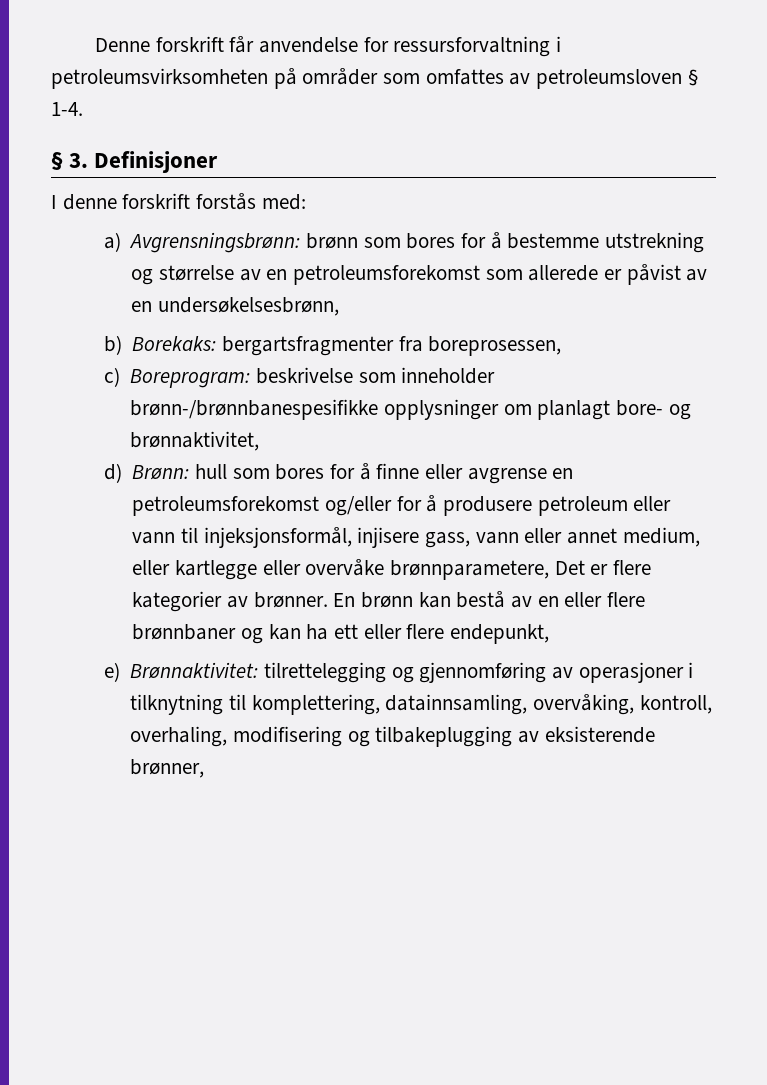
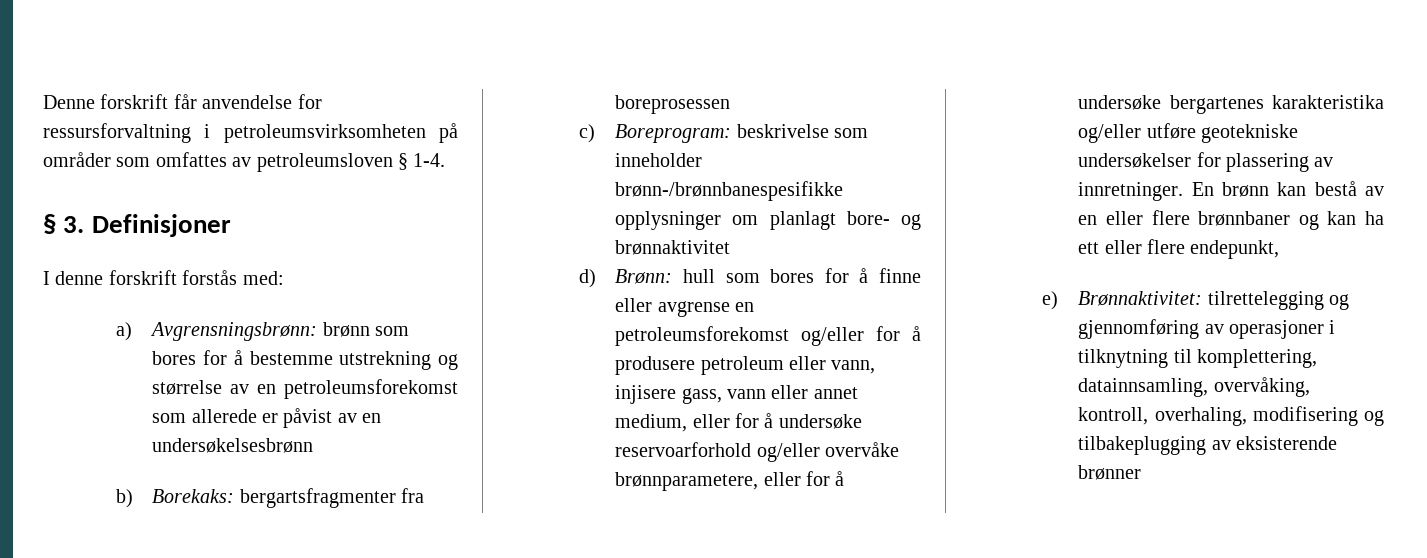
- a) Avgrensningsbrønn: brønn som bores for å bestemme utstrekning og størrelse av en petroleumsforekomst som allerede er påvist av en undersøkelsesbrønn,
+ a) Avgrensningsbrønn: brønn som bores for å bestemme utstrekning og størrelse av en petroleumsforekomst som allerede er påvist av en undersøkelsesbrønn
- b) Borekaks: bergartsfragmenter fra boreprosessen,
+ b) Borekaks: bergartsfragmenter fra boreprosessen
- c) Boreprogram: beskrivelse som inneholder brønn-/brønnbanespesifikke opplysninger om planlagt bore- og brønnaktivitet,
+ c) Boreprogram: beskrivelse som inneholder brønn-/brønnbanespesifikke opplysninger om planlagt bore- og brønnaktivitet
- d) Brønn: hull som bores for å finne eller avgrense en petroleumsforekomst og/eller for å produsere petroleum eller vann til injeksjonsformål, injisere gass, vann eller annet medium, eller kartlegge eller overvåke brønnparametere, Det er flere kategorier av brønner.
+ d) Brønn: hull som bores for å finne eller avgrense en petroleumsforekomst og/eller for å produsere petroleum eller vann, injisere gass, vann eller annet medium, eller for å undersøke reservoarforhold og/eller overvåke brønnparametere, eller for å undersøke bergartenes karakteristika og/eller utføre geotekniske undersøkelser for plassering av innretninger.
- e) Brønnaktivitet: tilrettelegging og gjennomføring av operasjoner i tilknytning til komplettering, datainnsamling, overvåking, kontroll, overhaling, modifisering og tilbakeplugging av eksisterende brønner,
+ e) Brønnaktivitet: tilrettelegging og gjennomføring av operasjoner i tilknytning til komplettering, datainnsamling, overvåking, kontroll, overhaling, modifisering og tilbakeplugging av eksisterende brønner

